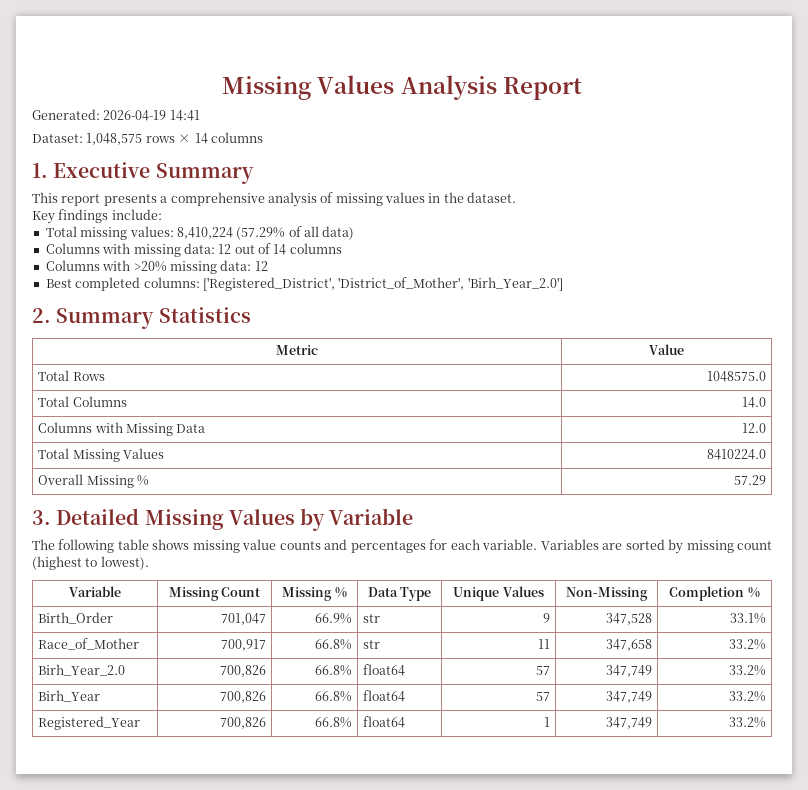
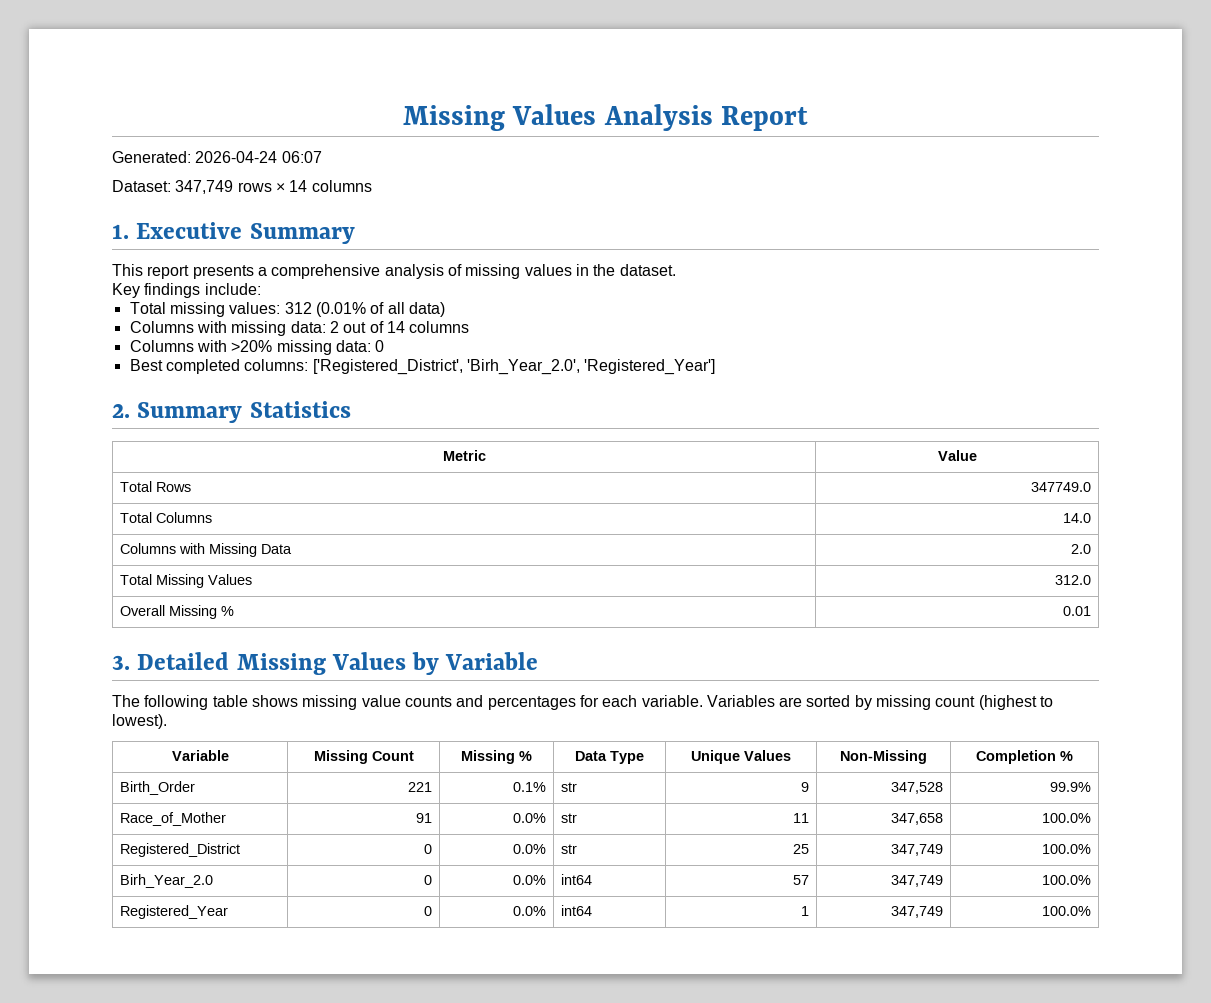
- Generated: 2026-04-19 14:41
+ Generated: 2026-04-24 06:07
- Dataset: 1,048,575 rows × 14 columns
+ Dataset: 347,749 rows × 14 columns
- Total missing values: 8,410,224 (57.29% of all data)
+ Total missing values: 312 (0.01% of all data)
- Columns with missing data: 12 out of 14 columns
+ Columns with missing data: 2 out of 14 columns
- Columns with >20% missing data: 12
+ Columns with >20% missing data: 0
- Best completed columns: ['Registered_District', 'District_of_Mother', 'Birh_Year_2.0']
+ Best completed columns: ['Registered_District', 'Birh_Year_2.0', 'Registered_Year']
- Total Rows | 1048575.0
+ Total Rows | 347749.0
- Columns with Missing Data | 12.0
+ Columns with Missing Data | 2.0
- Total Missing Values | 8410224.0
+ Total Missing Values | 312.0
- Overall Missing % | 57.29
+ Overall Missing % | 0.01
- Birth_Order | 701,047 | 66.9% | str | 9 | 347,528 | 33.1%
+ Birth_Order | 221 | 0.1% | str | 9 | 347,528 | 99.9%
- Race_of_Mother | 700,917 | 66.8% | str | 11 | 347,658 | 33.2%
- Birh_Year_2.0 | 700,826 | 66.8% | float64 | 57 | 347,749 | 33.2%
- Birh_Year | 700,826 | 66.8% | float64 | 57 | 347,749 | 33.2%
- Registered_Year | 700,826 | 66.8% | float64 | 1 | 347,749 | 33.2%
+ Race_of_Mother | 91 | 0.0% | str | 11 | 347,658 | 100.0%
+ Registered_District | 0 | 0.0% | str | 25 | 347,749 | 100.0%
+ Birh_Year_2.0 | 0 | 0.0% | int64 | 57 | 347,749 | 100.0%
+ Registered_Year | 0 | 0.0% | int64 | 1 | 347,749 | 100.0%

